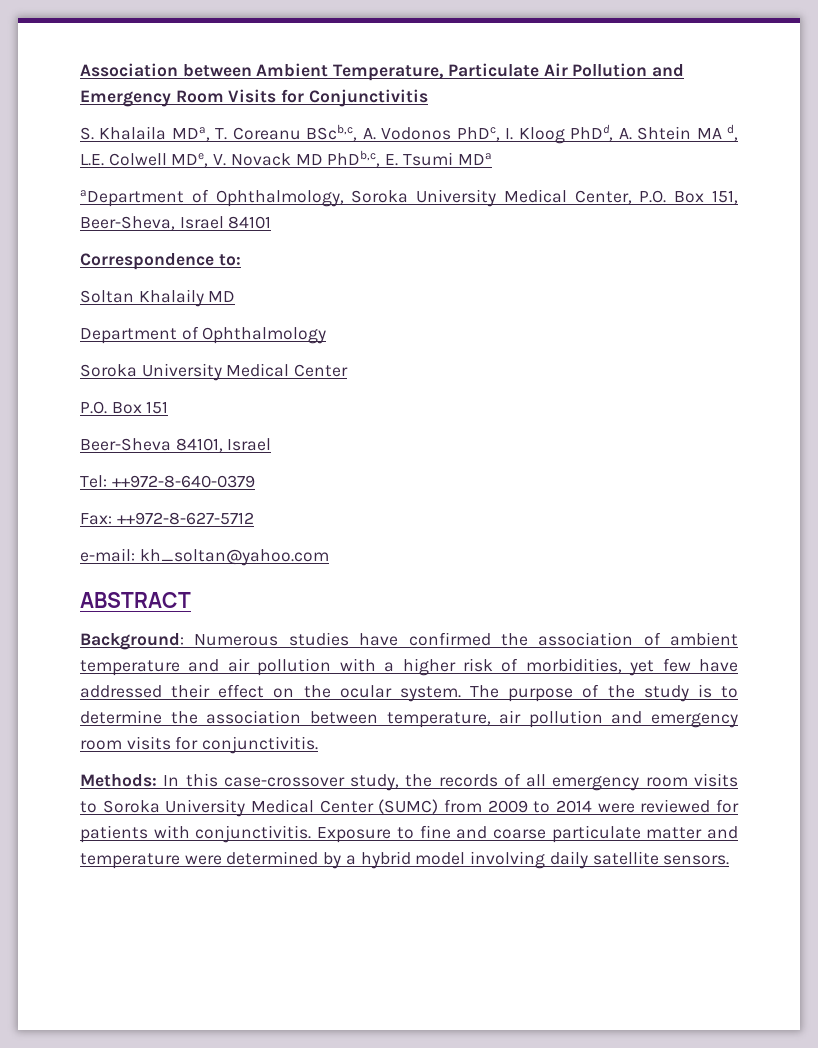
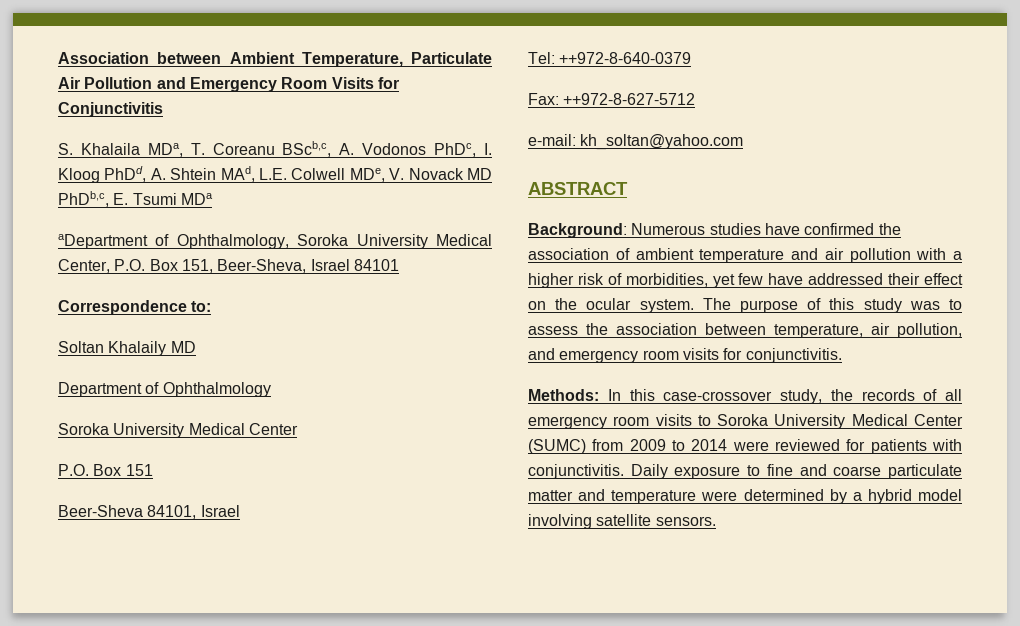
- S. Khalaila MDa, T. Coreanu BScb,c, A. Vodonos PhDc, I. Kloog PhDd, A. Shtein MA d, L.E. Colwell MDe, V. Novack MD PhDb,c, E. Tsumi MDa
+ S. Khalaila MDa, T. Coreanu BScb,c, A. Vodonos PhDc, I. Kloog PhDd, A. Shtein MAd, L.E. Colwell MDe, V. Novack MD PhDb,c, E. Tsumi MDa
- The purpose of the study is to determine the association between temperature, air pollution and emergency room visits for conjunctivitis.
+ The purpose of this study was to assess the association between temperature, air pollution, and emergency room visits for conjunctivitis.
- Exposure to fine and coarse particulate matter and temperature were determined by a hybrid model involving daily satellite sensors.
+ Daily exposure to fine and coarse particulate matter and temperature were determined by a hybrid model involving satellite sensors.

